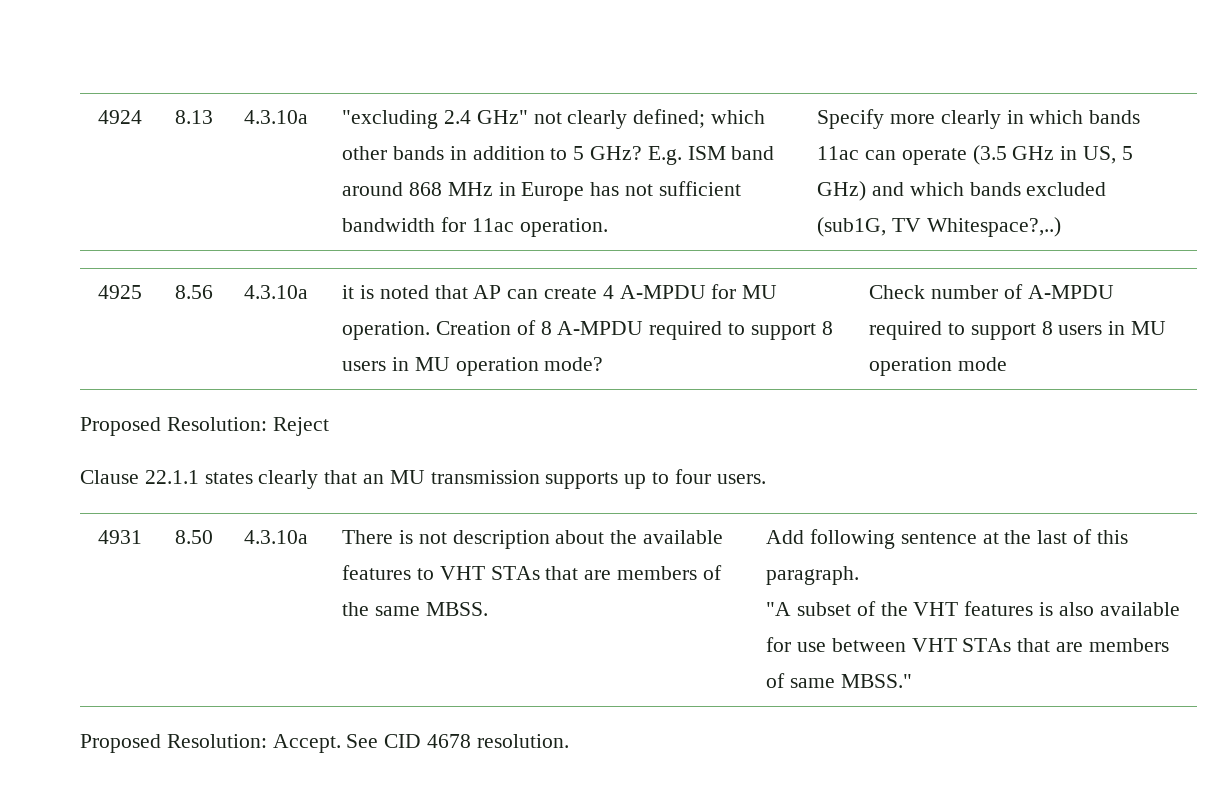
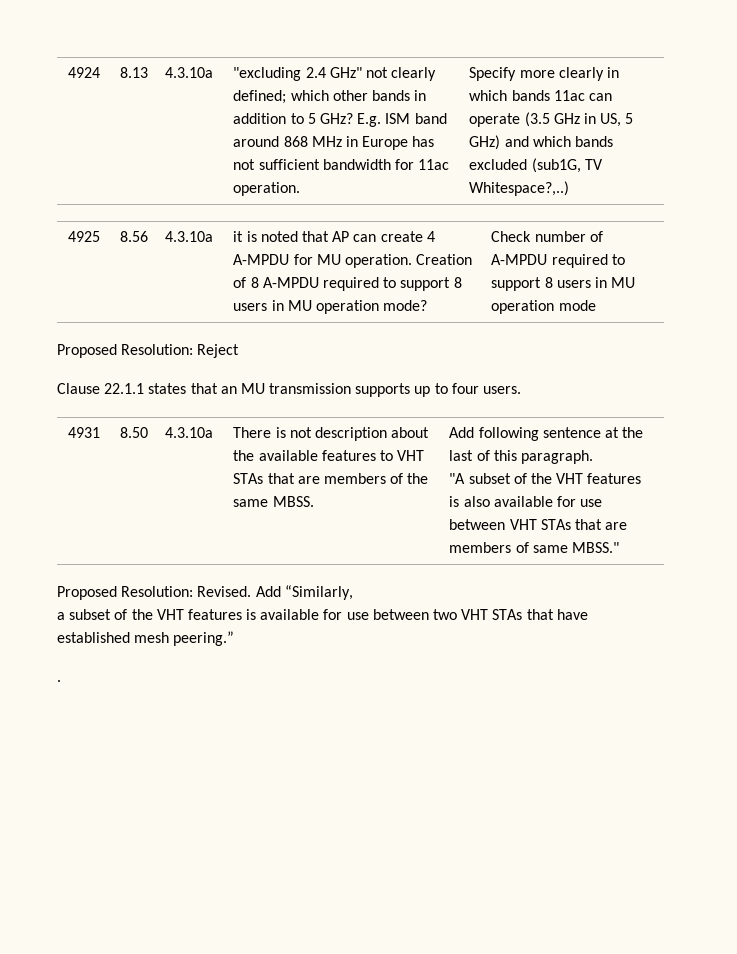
- Clause 22.1.1 states clearly that an MU transmission supports up to four users.
+ Clause 22.1.1 states that an MU transmission supports up to four users.
- Proposed Resolution: Accept. See CID 4678 resolution.
+ Proposed Resolution: Revised. Add “Similarly,
+ a subset of the VHT features is available for use between two VHT STAs that have established mesh peering.”
+ .

